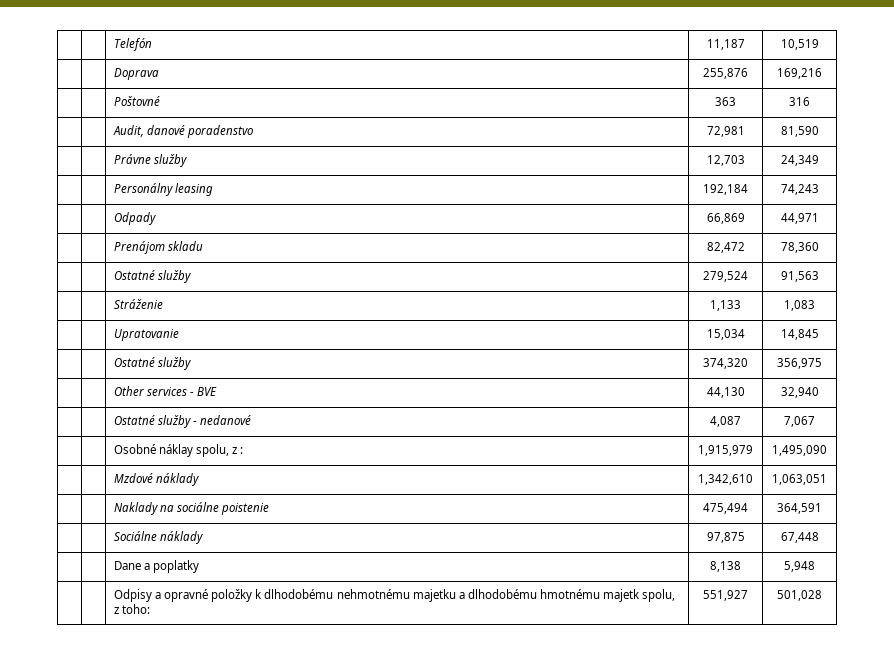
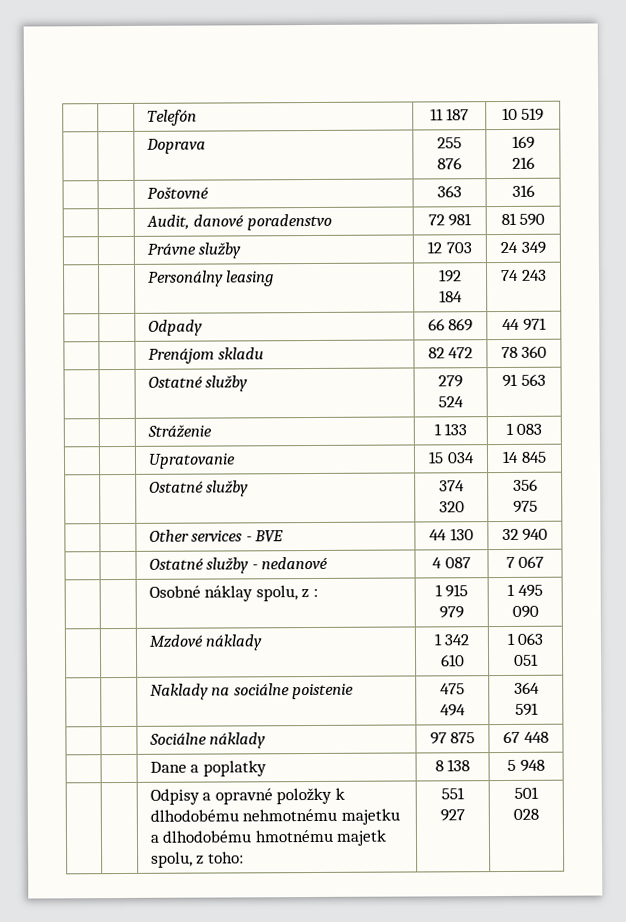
- | | Telefón | 11,187 | 10,519
- | | Doprava | 255,876 | 169,216
+ | | Telefón | 11 187 | 10 519
+ | | Doprava | 255 876 | 169 216
- | | Audit, danové poradenstvo | 72,981 | 81,590
- | | Právne služby | 12,703 | 24,349
- | | Personálny leasing | 192,184 | 74,243
- | | Odpady | 66,869 | 44,971
- | | Prenájom skladu | 82,472 | 78,360
- | | Ostatné služby | 279,524 | 91,563
- | | Stráženie | 1,133 | 1,083
- | | Upratovanie | 15,034 | 14,845
- | | Ostatné služby | 374,320 | 356,975
+ | | Audit, danové poradenstvo | 72 981 | 81 590
+ | | Právne služby | 12 703 | 24 349
+ | | Personálny leasing | 192 184 | 74 243
+ | | Odpady | 66 869 | 44 971
+ | | Prenájom skladu | 82 472 | 78 360
+ | | Ostatné služby | 279 524 | 91 563
+ | | Stráženie | 1 133 | 1 083
+ | | Upratovanie | 15 034 | 14 845
+ | | Ostatné služby | 374 320 | 356 975
- | | Other services - BVE | 44,130 | 32,940
+ | | Other services - BVE | 44 130 | 32 940
- | | Ostatné služby - nedanové | 4,087 | 7,067
+ | | Ostatné služby - nedanové | 4 087 | 7 067
- | | Osobné náklay spolu, z : | 1,915,979 | 1,495,090
- | | Mzdové náklady | 1,342,610 | 1,063,051
- | | Naklady na sociálne poistenie | 475,494 | 364,591
- | | Sociálne náklady | 97,875 | 67,448
+ | | Osobné náklay spolu, z : | 1 915 979 | 1 495 090
+ | | Mzdové náklady | 1 342 610 | 1 063 051
+ | | Naklady na sociálne poistenie | 475 494 | 364 591
+ | | Sociálne náklady | 97 875 | 67 448
- | | Dane a poplatky | 8,138 | 5,948
+ | | Dane a poplatky | 8 138 | 5 948
- | | Odpisy a opravné položky k dlhodobému nehmotnému majetku a dlhodobému hmotnému majetk spolu, z toho: | 551,927 | 501,028
+ | | Odpisy a opravné položky k dlhodobému nehmotnému majetku a dlhodobému hmotnému majetk spolu, z toho: | 551 927 | 501 028

